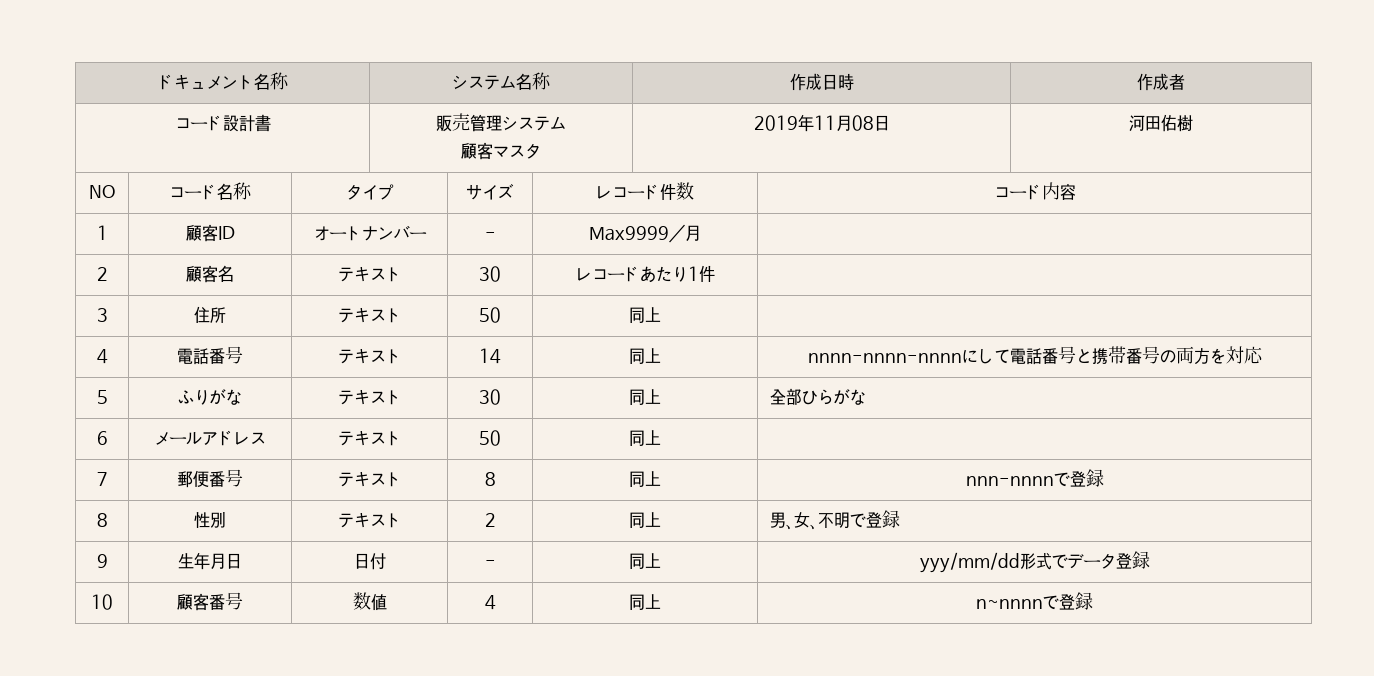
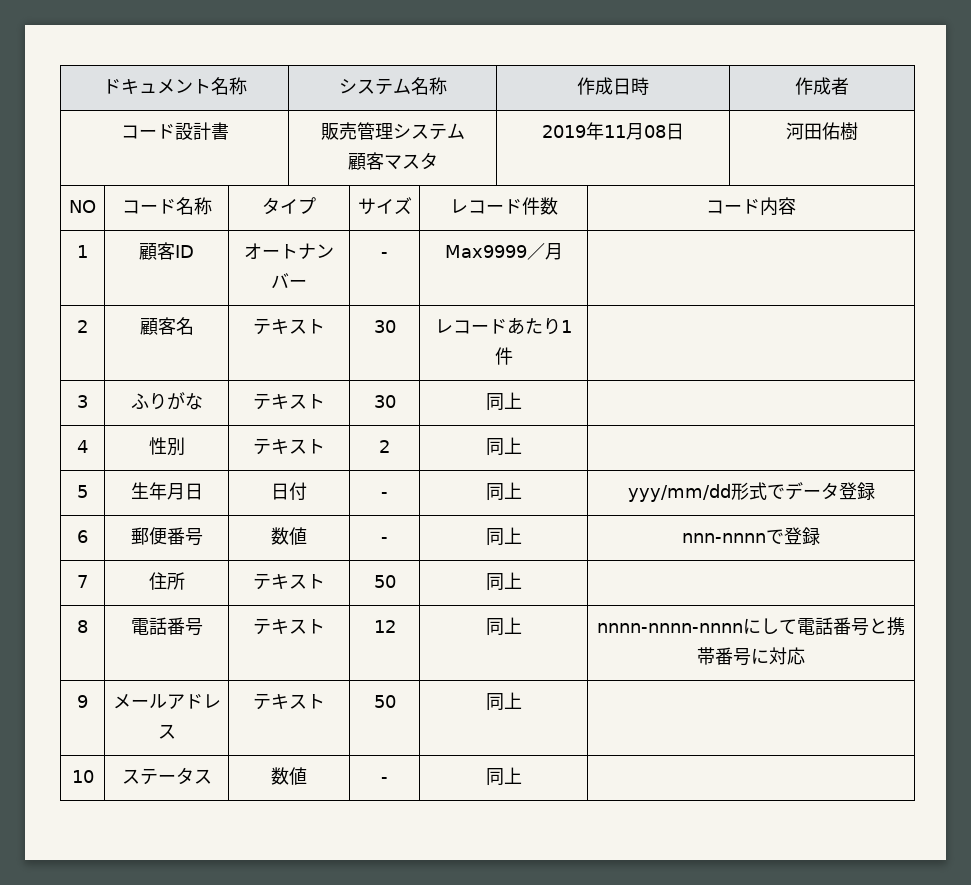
- 3 | 住所 | テキスト | 50 | 同上 |
- 4 | 電話番号 | テキスト | 14 | 同上 | nnnn-nnnn-nnnnにして電話番号と携帯番号の両方を対応
- 5 | ふりがな | テキスト | 30 | 同上 | 全部ひらがな
- 6 | メールアドレス | テキスト | 50 | 同上 |
- 7 | 郵便番号 | テキスト | 8 | 同上 | nnn-nnnnで登録
- 8 | 性別 | テキスト | 2 | 同上 | 男、女、不明で登録
- 9 | 生年月日 | 日付 | - | 同上 | yyy/mm/dd形式でデータ登録
+ 3 | ふりがな | テキスト | 30 | 同上 |
+ 4 | 性別 | テキスト | 2 | 同上 |
+ 5 | 生年月日 | 日付 | - | 同上 | yyy/mm/dd形式でデータ登録
- 10 | 顧客番号 | 数値 | 4 | 同上 | n~nnnnで登録
+ 6 | 郵便番号 | 数値 | - | 同上 | nnn-nnnnで登録
+ 7 | 住所 | テキスト | 50 | 同上 |
+ 8 | 電話番号 | テキスト | 12 | 同上 | nnnn-nnnn-nnnnにして電話番号と携帯番号に対応
+ 9 | メールアドレス | テキスト | 50 | 同上 |
+ 10 | ステータス | 数値 | - | 同上 |

